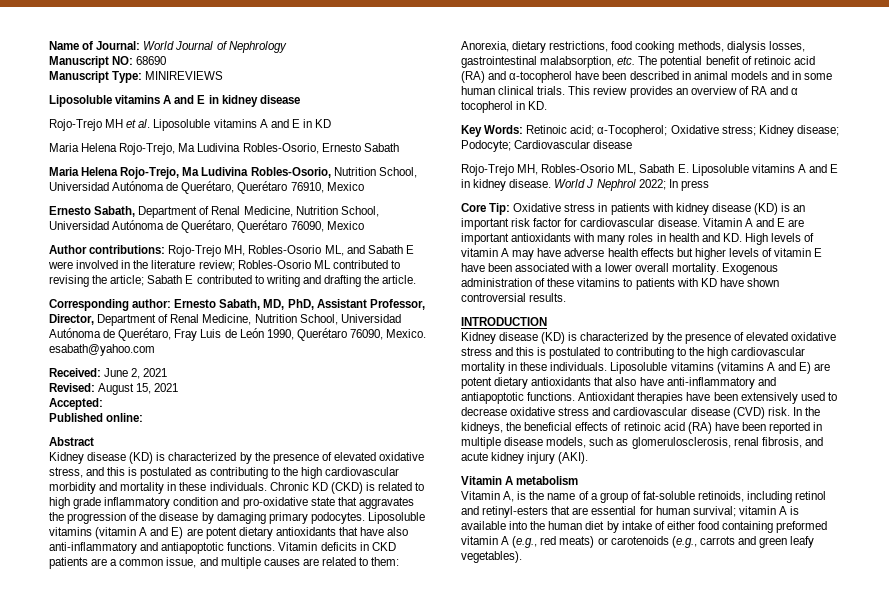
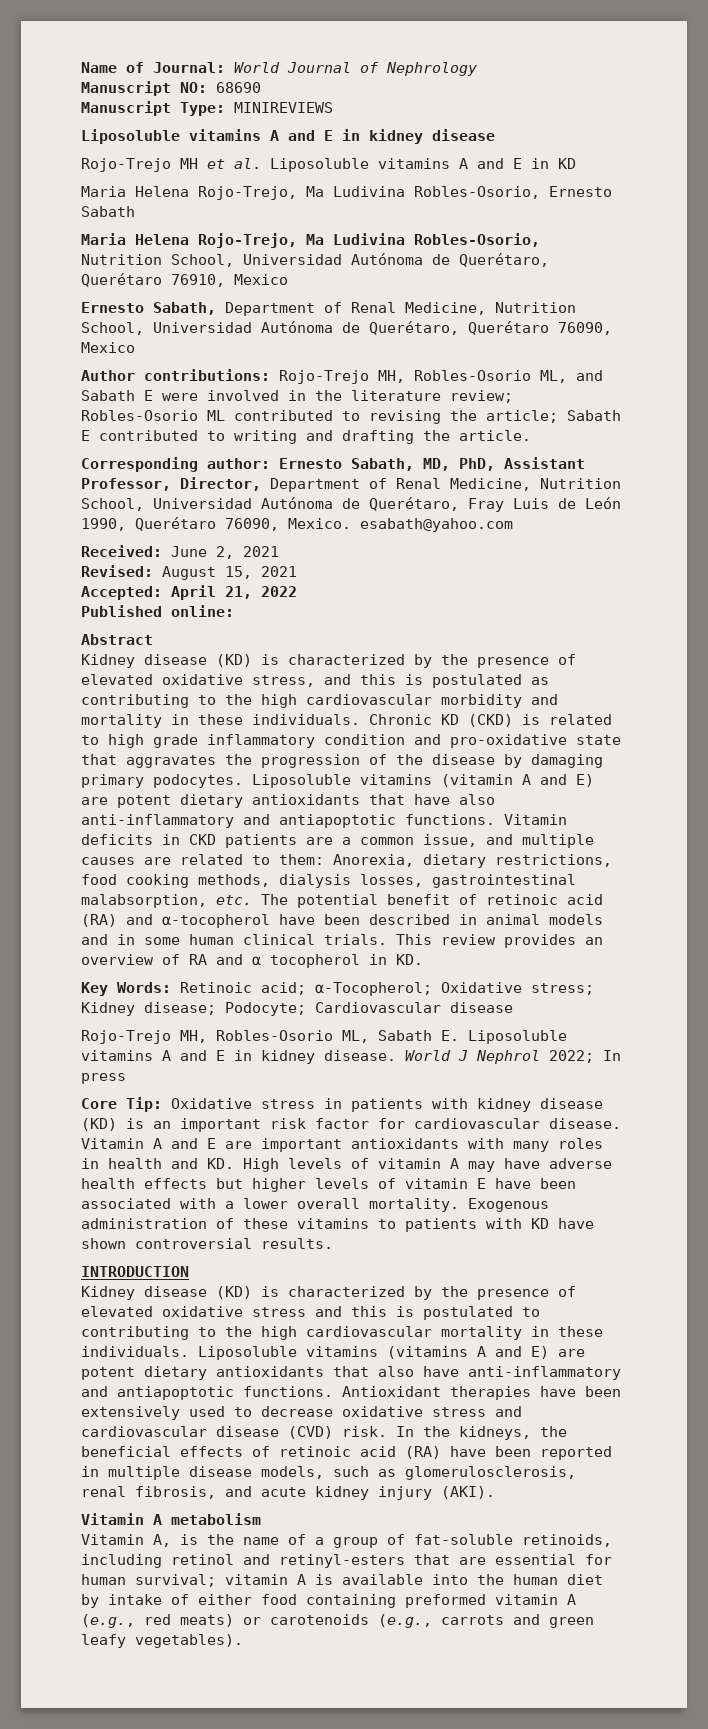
- Accepted:
+ Accepted: April 21, 2022

